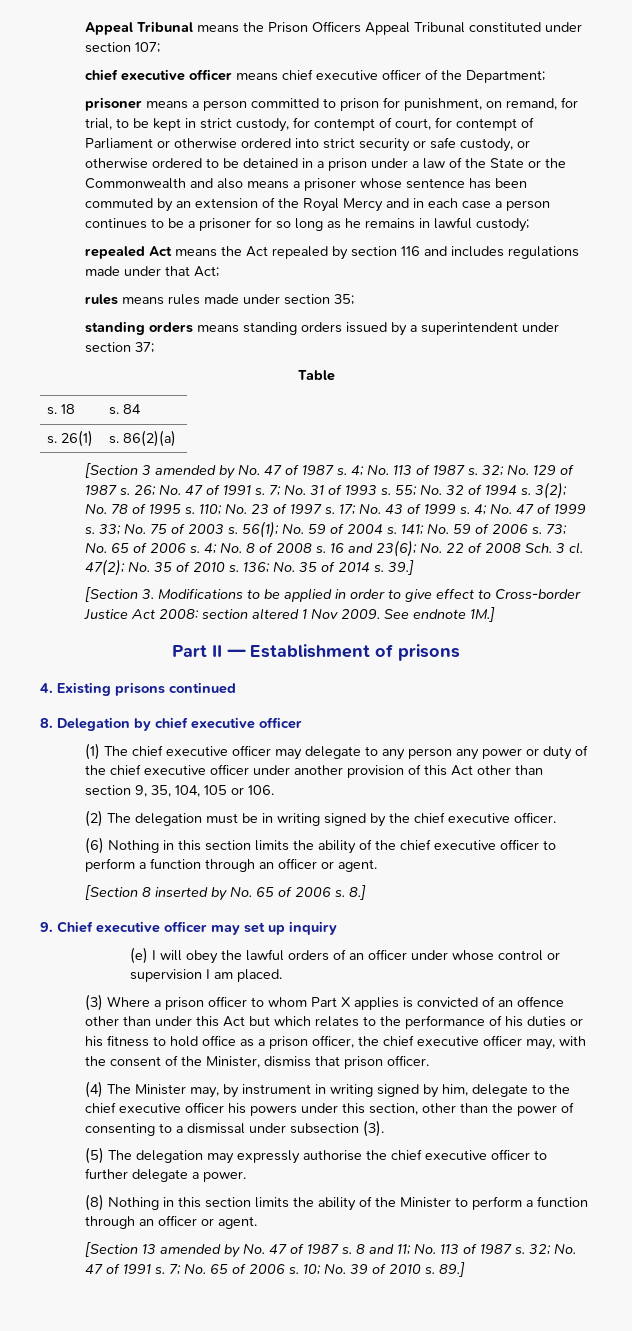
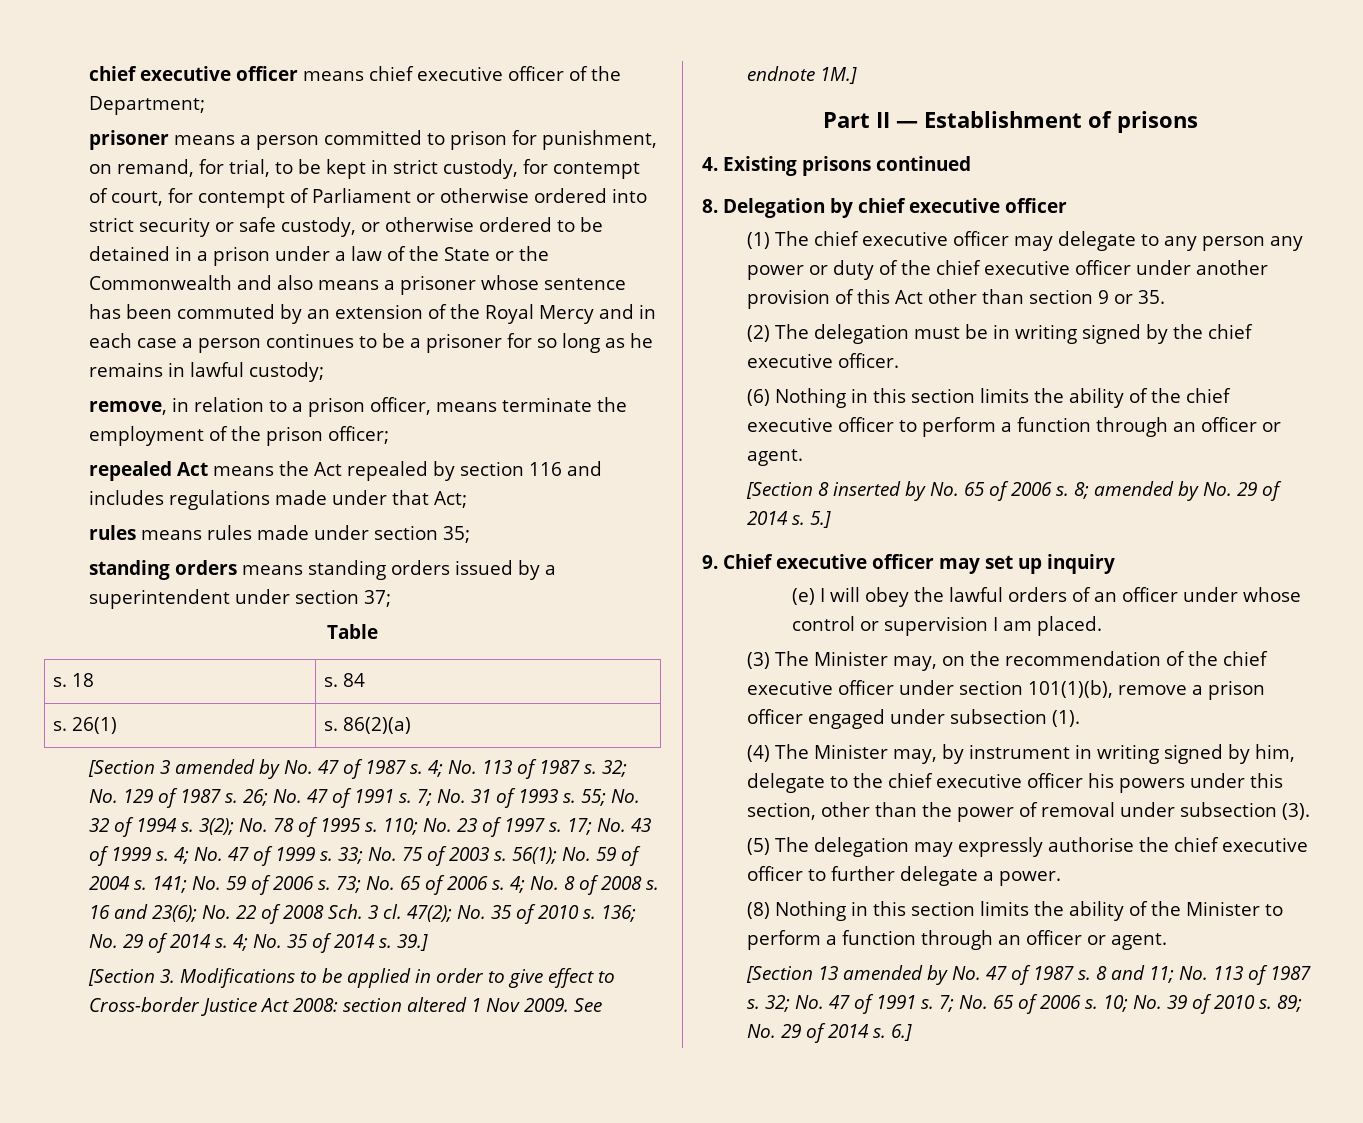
- Appeal Tribunal means the Prison Officers Appeal Tribunal constituted under section 107;
+ remove, in relation to a prison officer, means terminate the employment of the prison officer;
- 136; No. 35 of 2014 s.
+ 136; No. 29 of 2014 s. 4; No. 35 of 2014 s.
- (1) The chief executive officer may delegate to any person any power or duty of the chief executive officer under another provision of this Act other than section 9, 35, 104, 105 or 106.
+ (1) The chief executive officer may delegate to any person any power or duty of the chief executive officer under another provision of this Act other than section 9 or 35.
- 8.]
+ 8; amended by No. 29 of 2014 s. 5.]
- (3) Where a prison officer to whom Part X applies is convicted of an offence other than under this Act but which relates to the performance of his duties or his fitness to hold office as a prison officer, the chief executive officer may, with the consent of the Minister, dismiss that prison officer.
+ (3) The Minister may, on the recommendation of the chief executive officer under section 101(1)(b), remove a prison officer engaged under subsection (1).
- (4) The Minister may, by instrument in writing signed by him, delegate to the chief executive officer his powers under this section, other than the power of consenting to a dismissal under subsection (3).
+ (4) The Minister may, by instrument in writing signed by him, delegate to the chief executive officer his powers under this section, other than the power of removal under subsection (3).
- 89.]
+ 89; No. 29 of 2014 s. 6.]

